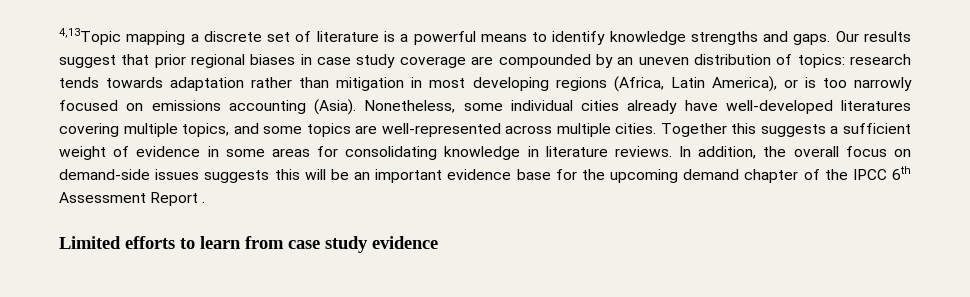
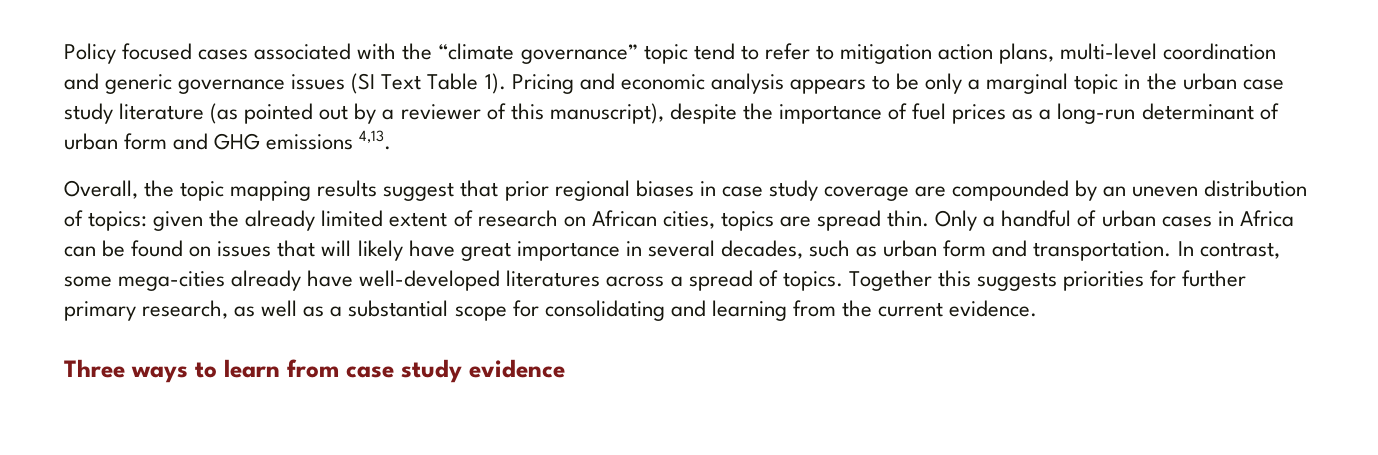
- 4,13Topic mapping a discrete set of literature is a powerful means to identify knowledge strengths and gaps. Our results suggest that prior regional biases in case study coverage are compounded by an uneven distribution of topics: research tends towards adaptation rather than mitigation in most developing regions (Africa, Latin America), or is too narrowly focused on emissions accounting (Asia). Nonetheless, some individual cities already have well-developed literatures covering multiple topics, and some topics are well-represented across multiple cities. Together this suggests a sufficient weight of evidence in some areas for consolidating knowledge in literature reviews. In addition, the overall focus on demand-side issues suggests this will be an important evidence base for the upcoming demand chapter of the IPCC 6th Assessment Report .
- Limited efforts to learn from case study evidence
+ Policy focused cases associated with the “climate governance” topic tend to refer to mitigation action plans, multi-level coordination and generic governance issues (SI Text Table 1). Pricing and economic analysis appears to be only a marginal topic in the urban case study literature (as pointed out by a reviewer of this manuscript), despite the importance of fuel prices as a long-run determinant of urban form and GHG emissions 4,13.
+ Overall, the topic mapping results suggest that prior regional biases in case study coverage are compounded by an uneven distribution of topics: given the already limited extent of research on African cities, topics are spread thin. Only a handful of urban cases in Africa can be found on issues that will likely have great importance in several decades, such as urban form and transportation. In contrast, some mega-cities already have well-developed literatures across a spread of topics. Together this suggests priorities for further primary research, as well as a substantial scope for consolidating and learning from the current evidence.
+ Three ways to learn from case study evidence

